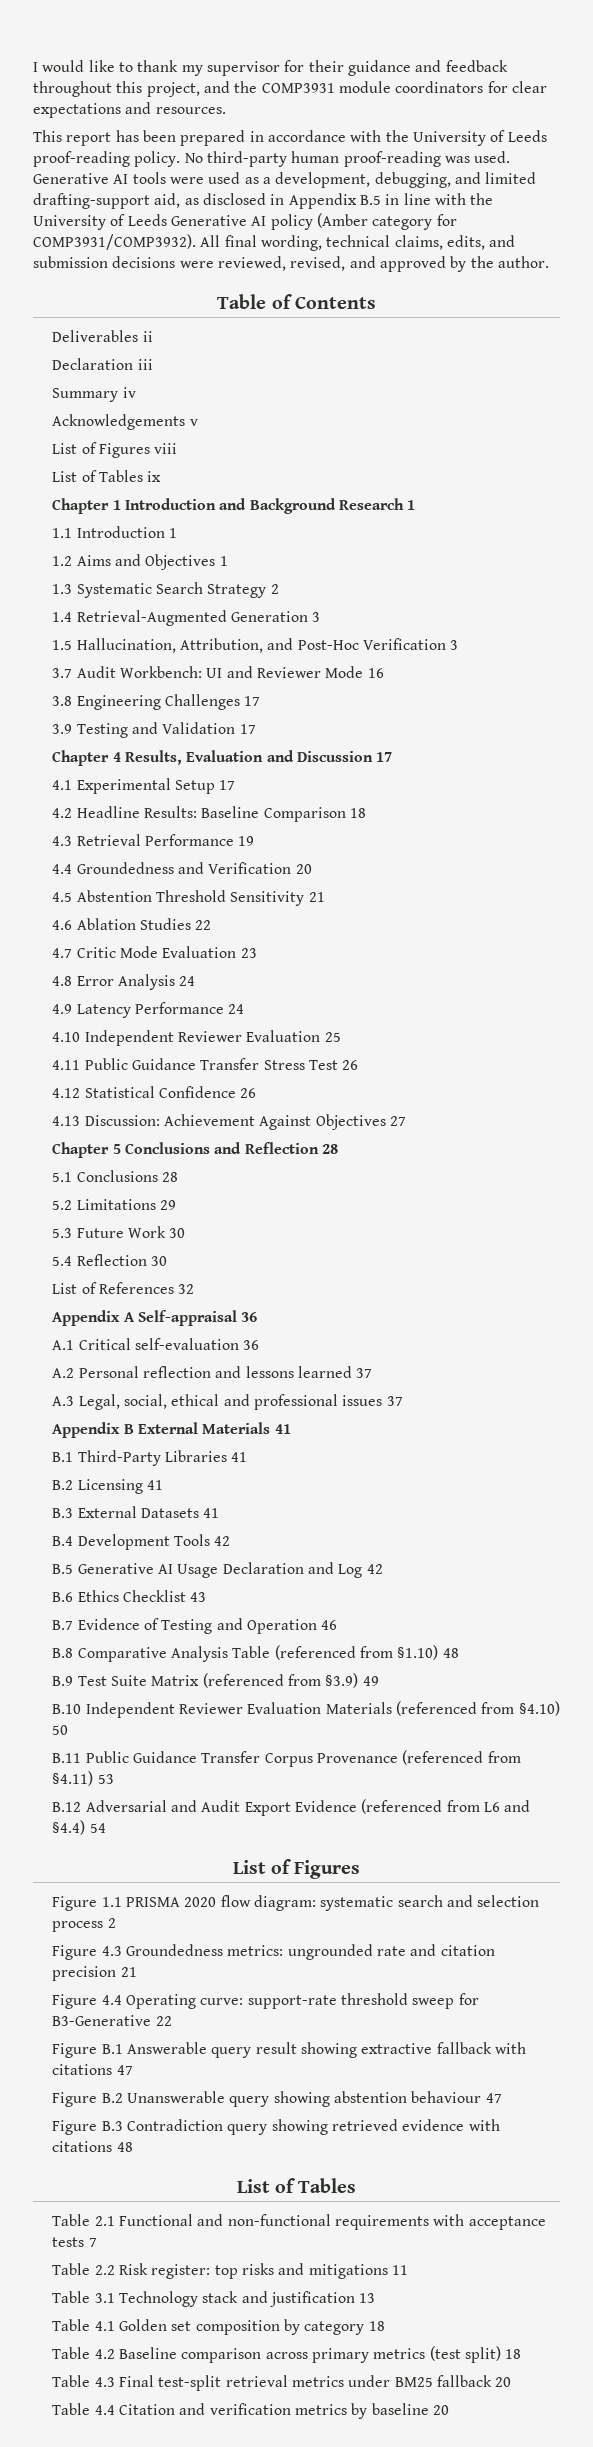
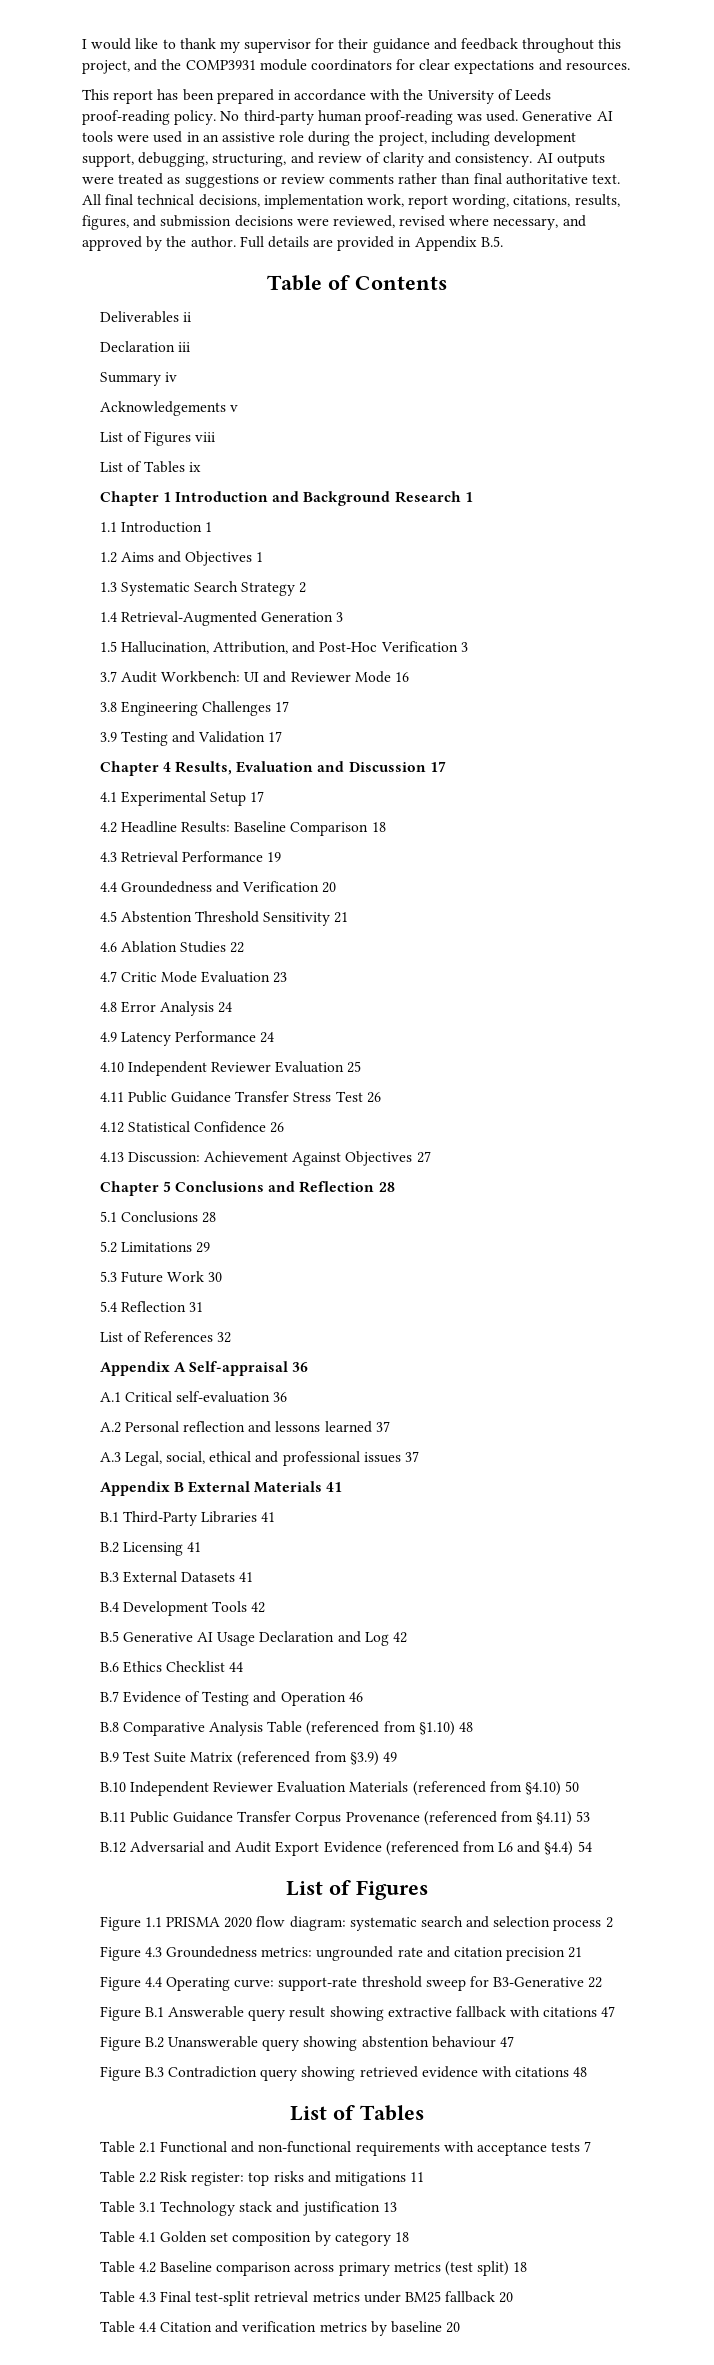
- Generative AI tools were used as a development, debugging, and limited drafting-support aid, as disclosed in Appendix B.5 in line with the University of Leeds Generative AI policy (Amber category for COMP3931/COMP3932). All final wording, technical claims, edits, and submission decisions were reviewed, revised, and approved by the author.
+ Generative AI tools were used in an assistive role during the project, including development support, debugging, structuring, and review of clarity and consistency. AI outputs were treated as suggestions or review comments rather than final authoritative text. All final technical decisions, implementation work, report wording, citations, results, figures, and submission decisions were reviewed, revised where necessary, and approved by the author. Full details are provided in Appendix B.5.
- 5.4 Reflection 30
+ 5.4 Reflection 31
- B.6 Ethics Checklist 43
+ B.6 Ethics Checklist 44

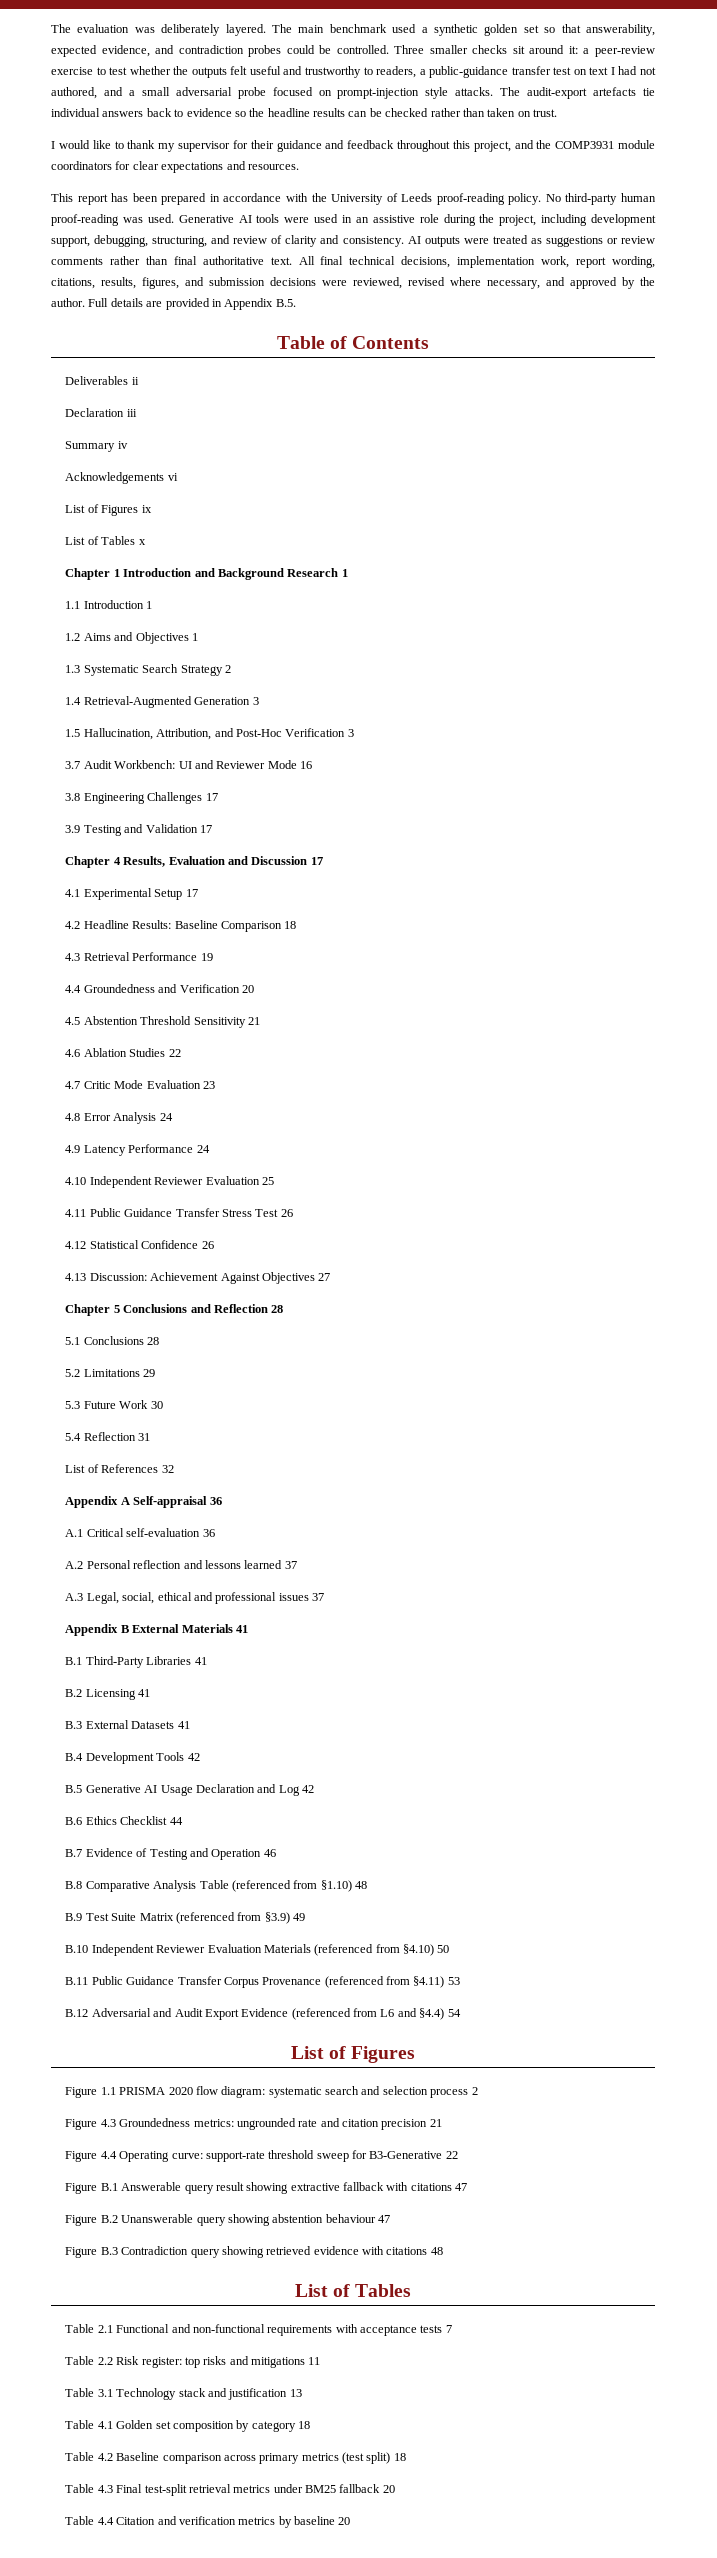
+ The evaluation was deliberately layered. The main benchmark used a synthetic golden set so that answerability, expected evidence, and contradiction probes could be controlled. Three smaller checks sit around it: a peer-review exercise to test whether the outputs felt useful and trustworthy to readers, a public-guidance transfer test on text I had not authored, and a small adversarial probe focused on prompt-injection style attacks. The audit-export artefacts tie individual answers back to evidence so the headline results can be checked rather than taken on trust.
- Acknowledgements v
- List of Figures viii
- List of Tables ix
+ Acknowledgements vi
+ List of Figures ix
+ List of Tables x

